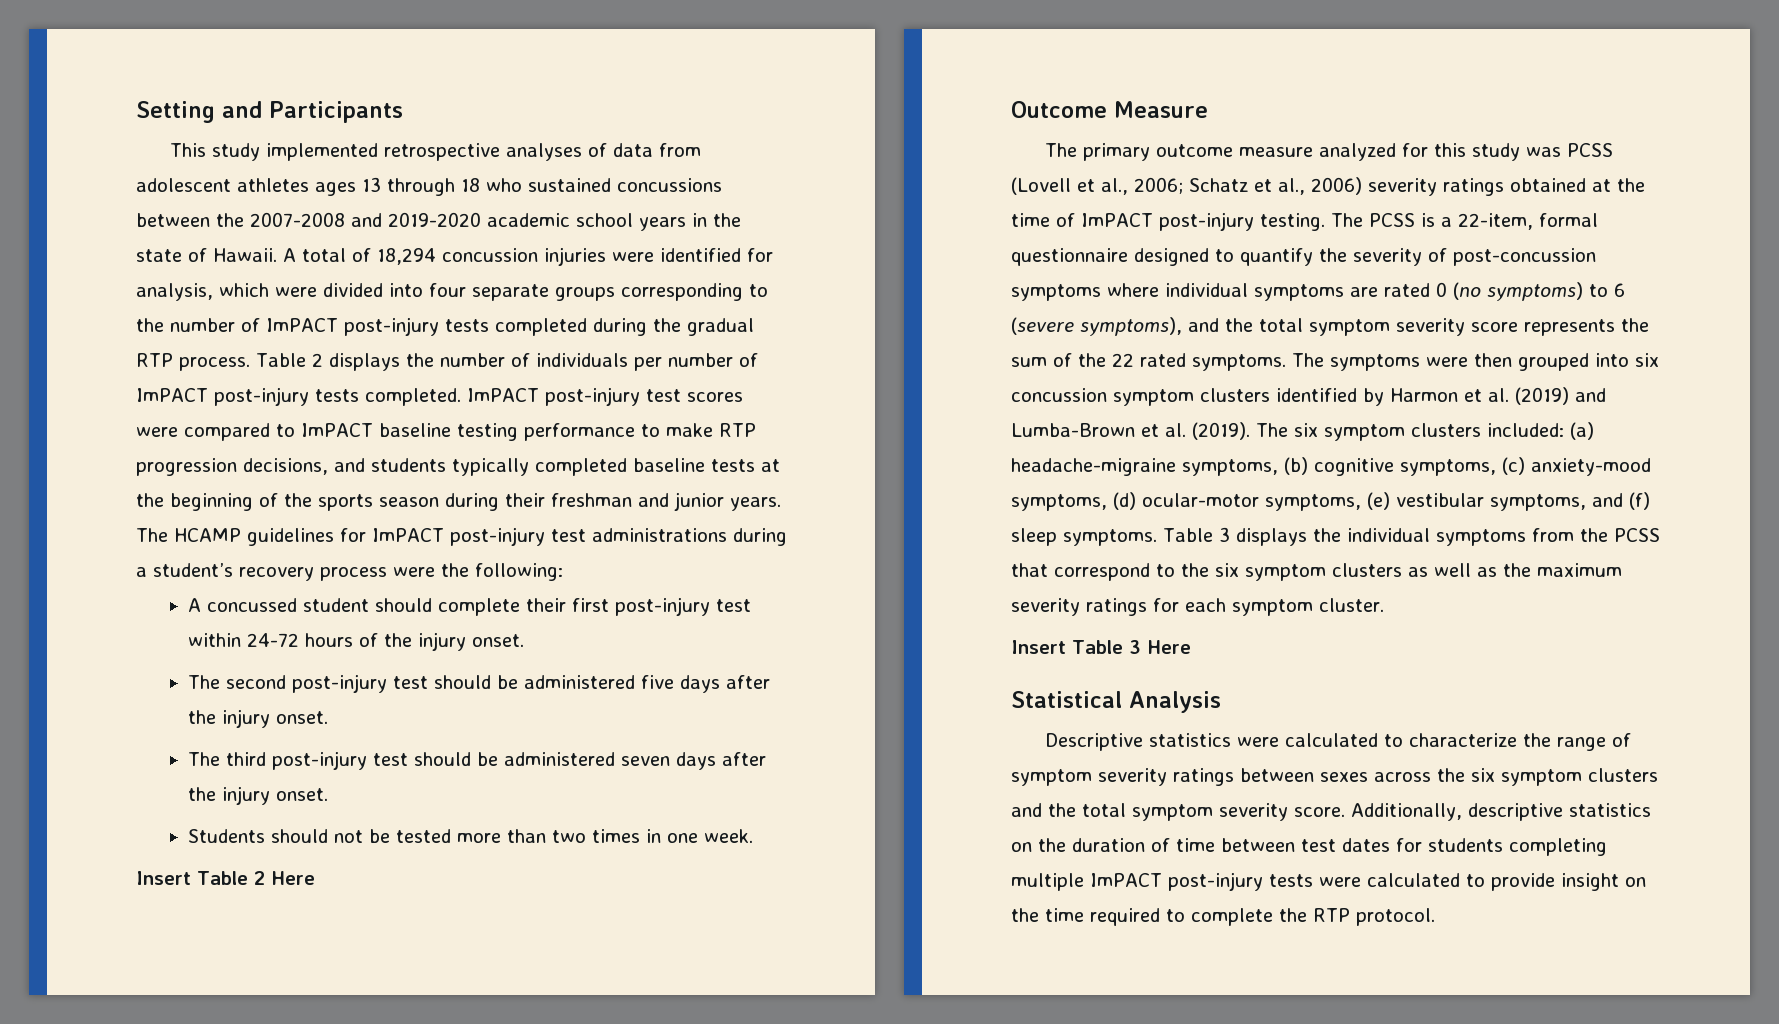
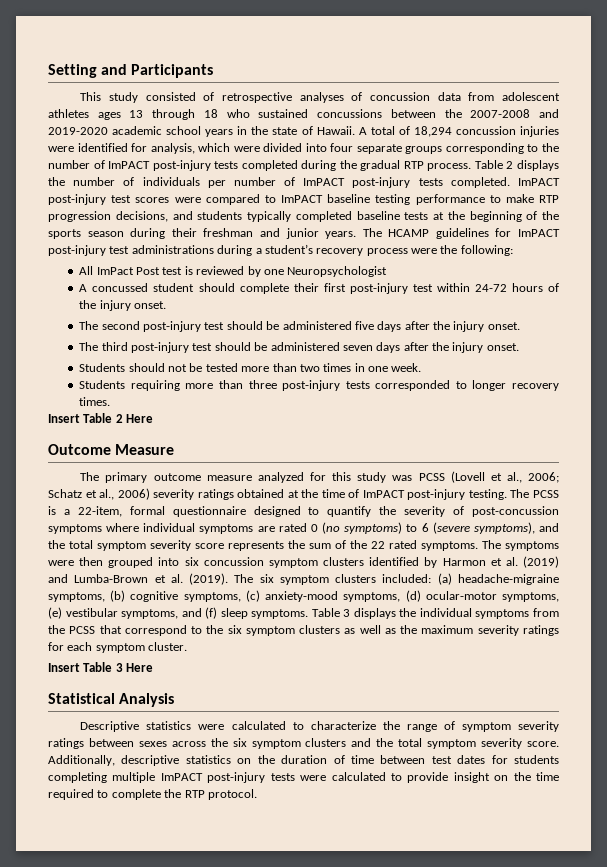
- This study implemented retrospective analyses of data from adolescent athletes ages 13 through 18 who sustained concussions between the 2007-2008 and 2019-2020 academic school years in the state of Hawaii.
+ This study consisted of retrospective analyses of concussion data from adolescent athletes ages 13 through 18 who sustained concussions between the 2007-2008 and 2019-2020 academic school years in the state of Hawaii.
+ All ImPact Post test is reviewed by one Neuropsychologist
+ Students requiring more than three post-injury tests corresponded to longer recovery times.

